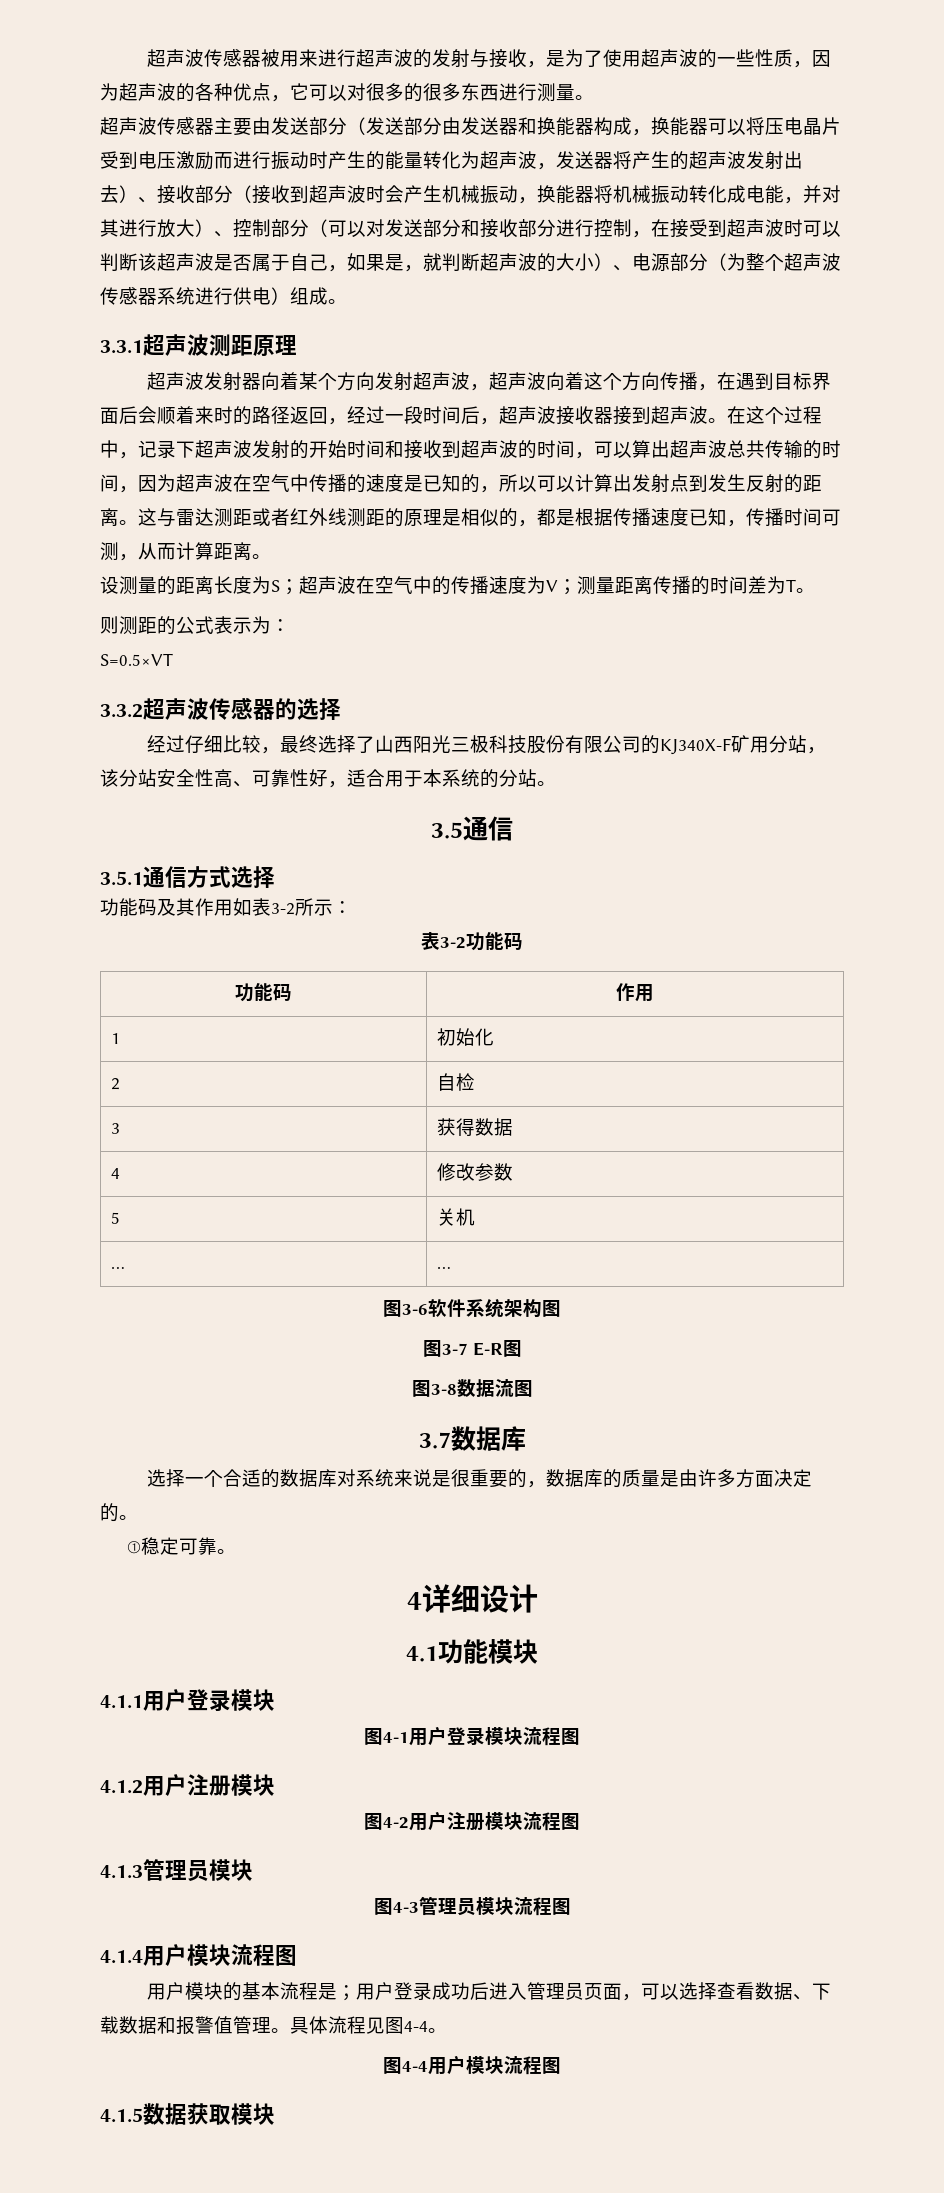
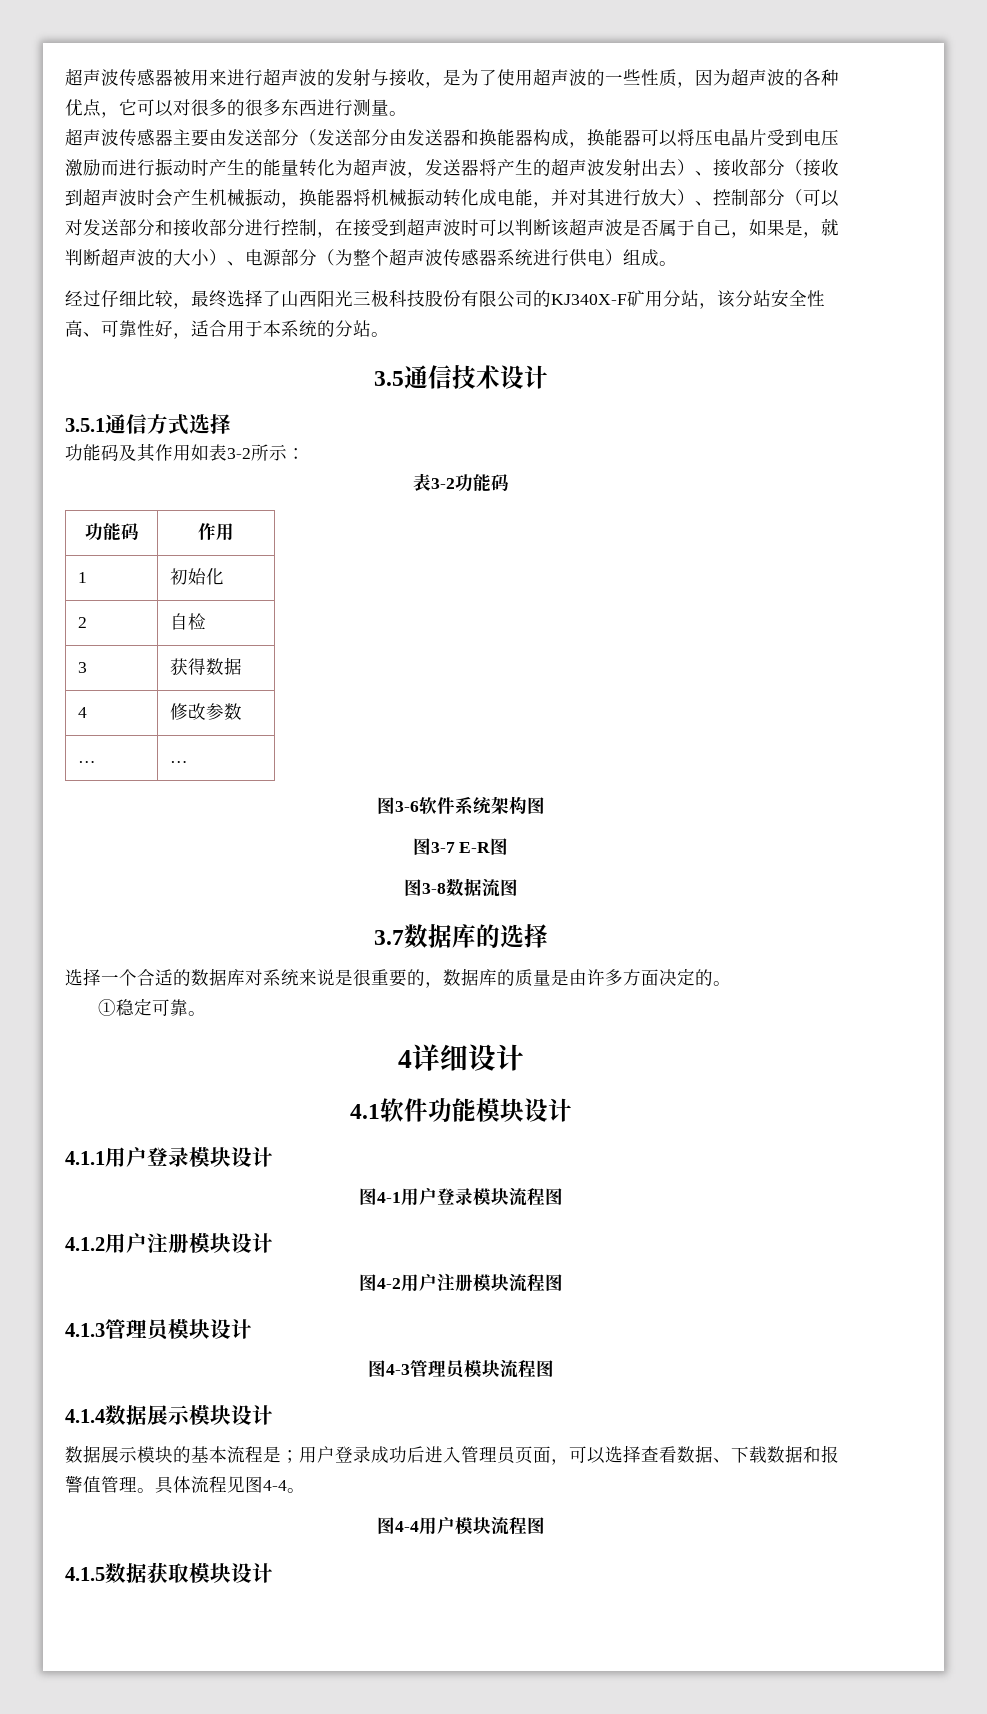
- 3.3.1超声波测距原理
- 超声波发射器向着某个方向发射超声波，超声波向着这个方向传播，在遇到目标界面后会顺着来时的路径返回，经过一段时间后，超声波接收器接到超声波。在这个过程中，记录下超声波发射的开始时间和接收到超声波的时间，可以算出超声波总共传输的时间，因为超声波在空气中传播的速度是已知的，所以可以计算出发射点到发生反射的距离。这与雷达测距或者红外线测距的原理是相似的，都是根据传播速度已知，传播时间可测，从而计算距离。
- 设测量的距离长度为S；超声波在空气中的传播速度为V；测量距离传播的时间差为T。
- 则测距的公式表示为：
- S=0.5×VT
- 3.3.2超声波传感器的选择
- 3.5通信
+ 3.5通信技术设计
- 5 | 关机
- 3.7数据库
+ 3.7数据库的选择
- 4.1功能模块
+ 4.1软件功能模块设计
- 4.1.1用户登录模块
+ 4.1.1用户登录模块设计
- 4.1.2用户注册模块
+ 4.1.2用户注册模块设计
- 4.1.3管理员模块
+ 4.1.3管理员模块设计
- 4.1.4用户模块流程图
- 用户模块的基本流程是；用户登录成功后进入管理员页面，可以选择查看数据、下载数据和报警值管理。
+ 4.1.4数据展示模块设计
+ 数据展示模块的基本流程是；用户登录成功后进入管理员页面，可以选择查看数据、下载数据和报警值管理。
- 4.1.5数据获取模块
+ 4.1.5数据获取模块设计

